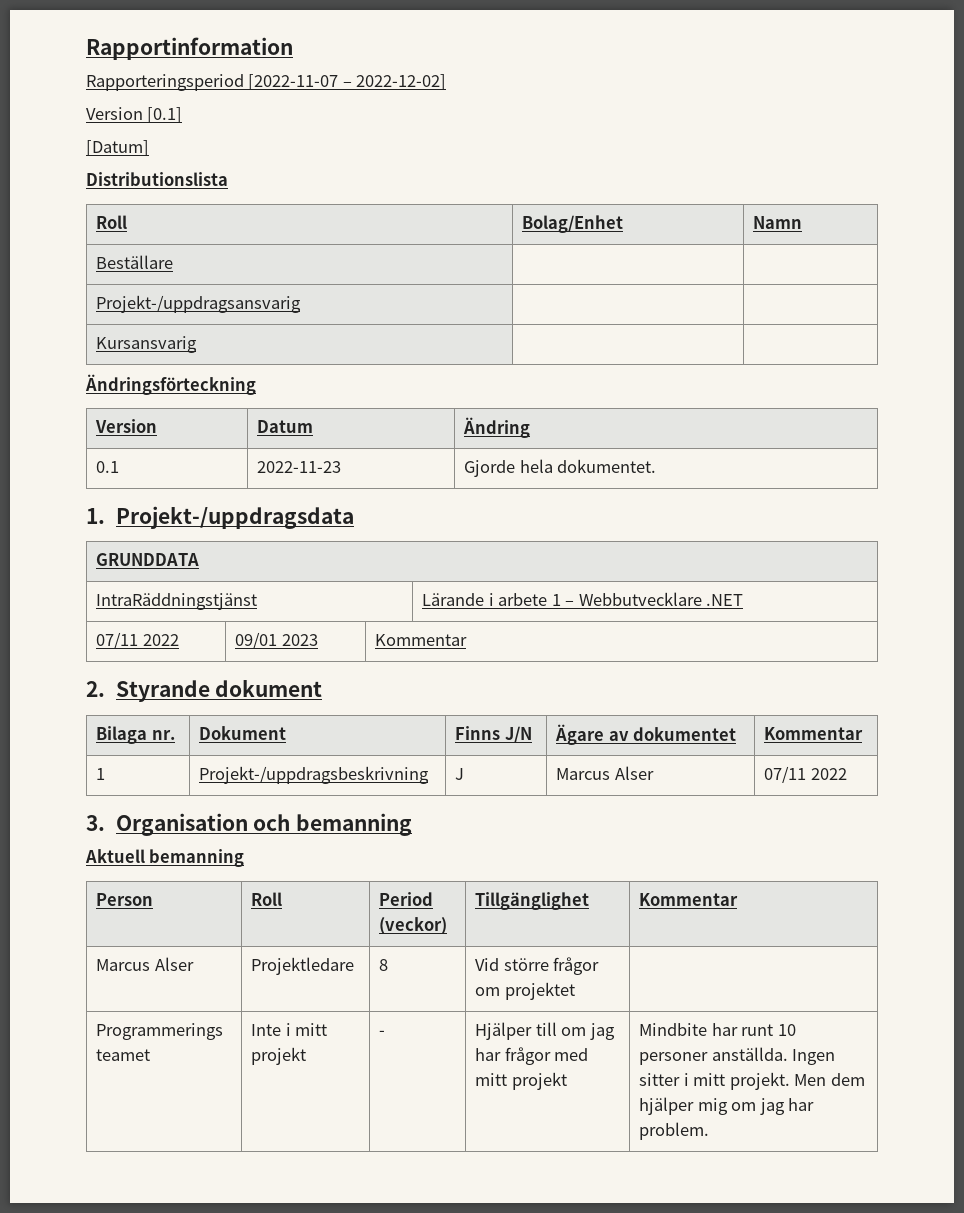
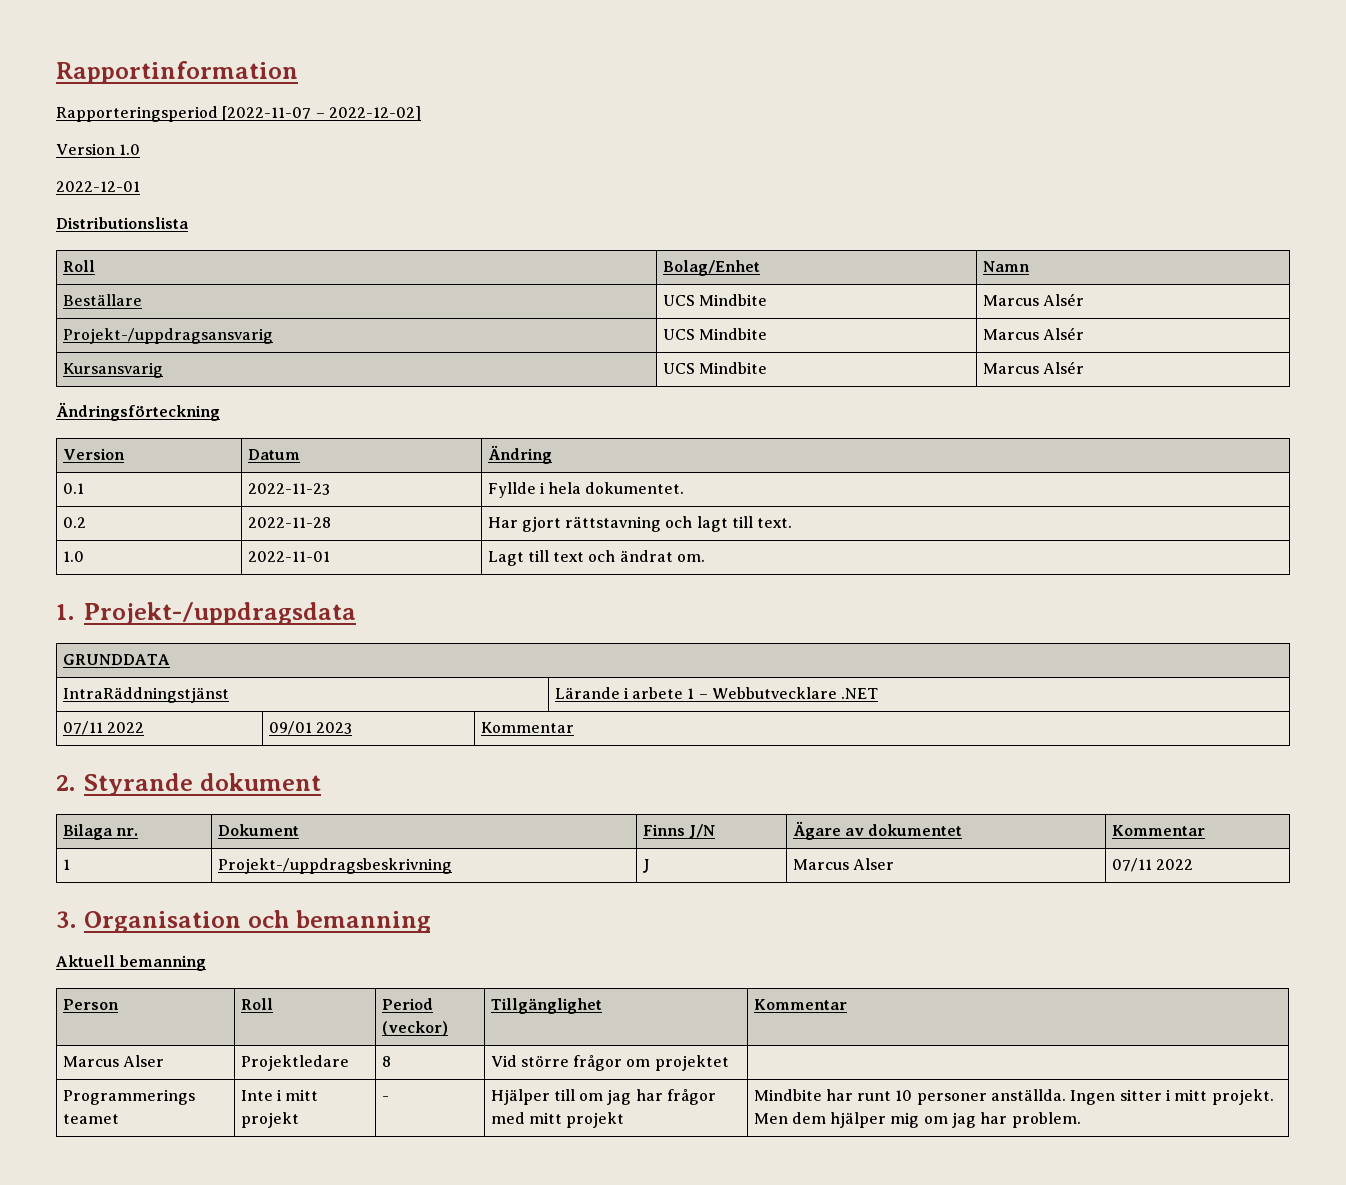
- Version [0.1]
- [Datum]
+ Version 1.0
+ 2022-12-01
- Beställare | |
- Projekt-/uppdragsansvarig | |
- Kursansvarig | |
+ Beställare | UCS Mindbite | Marcus Alsér
+ Projekt-/uppdragsansvarig | UCS Mindbite | Marcus Alsér
+ Kursansvarig | UCS Mindbite | Marcus Alsér
- 0.1 | 2022-11-23 | Gjorde hela dokumentet.
+ 0.1 | 2022-11-23 | Fyllde i hela dokumentet.
+ 0.2 | 2022-11-28 | Har gjort rättstavning och lagt till text.
+ 1.0 | 2022-11-01 | Lagt till text och ändrat om.

